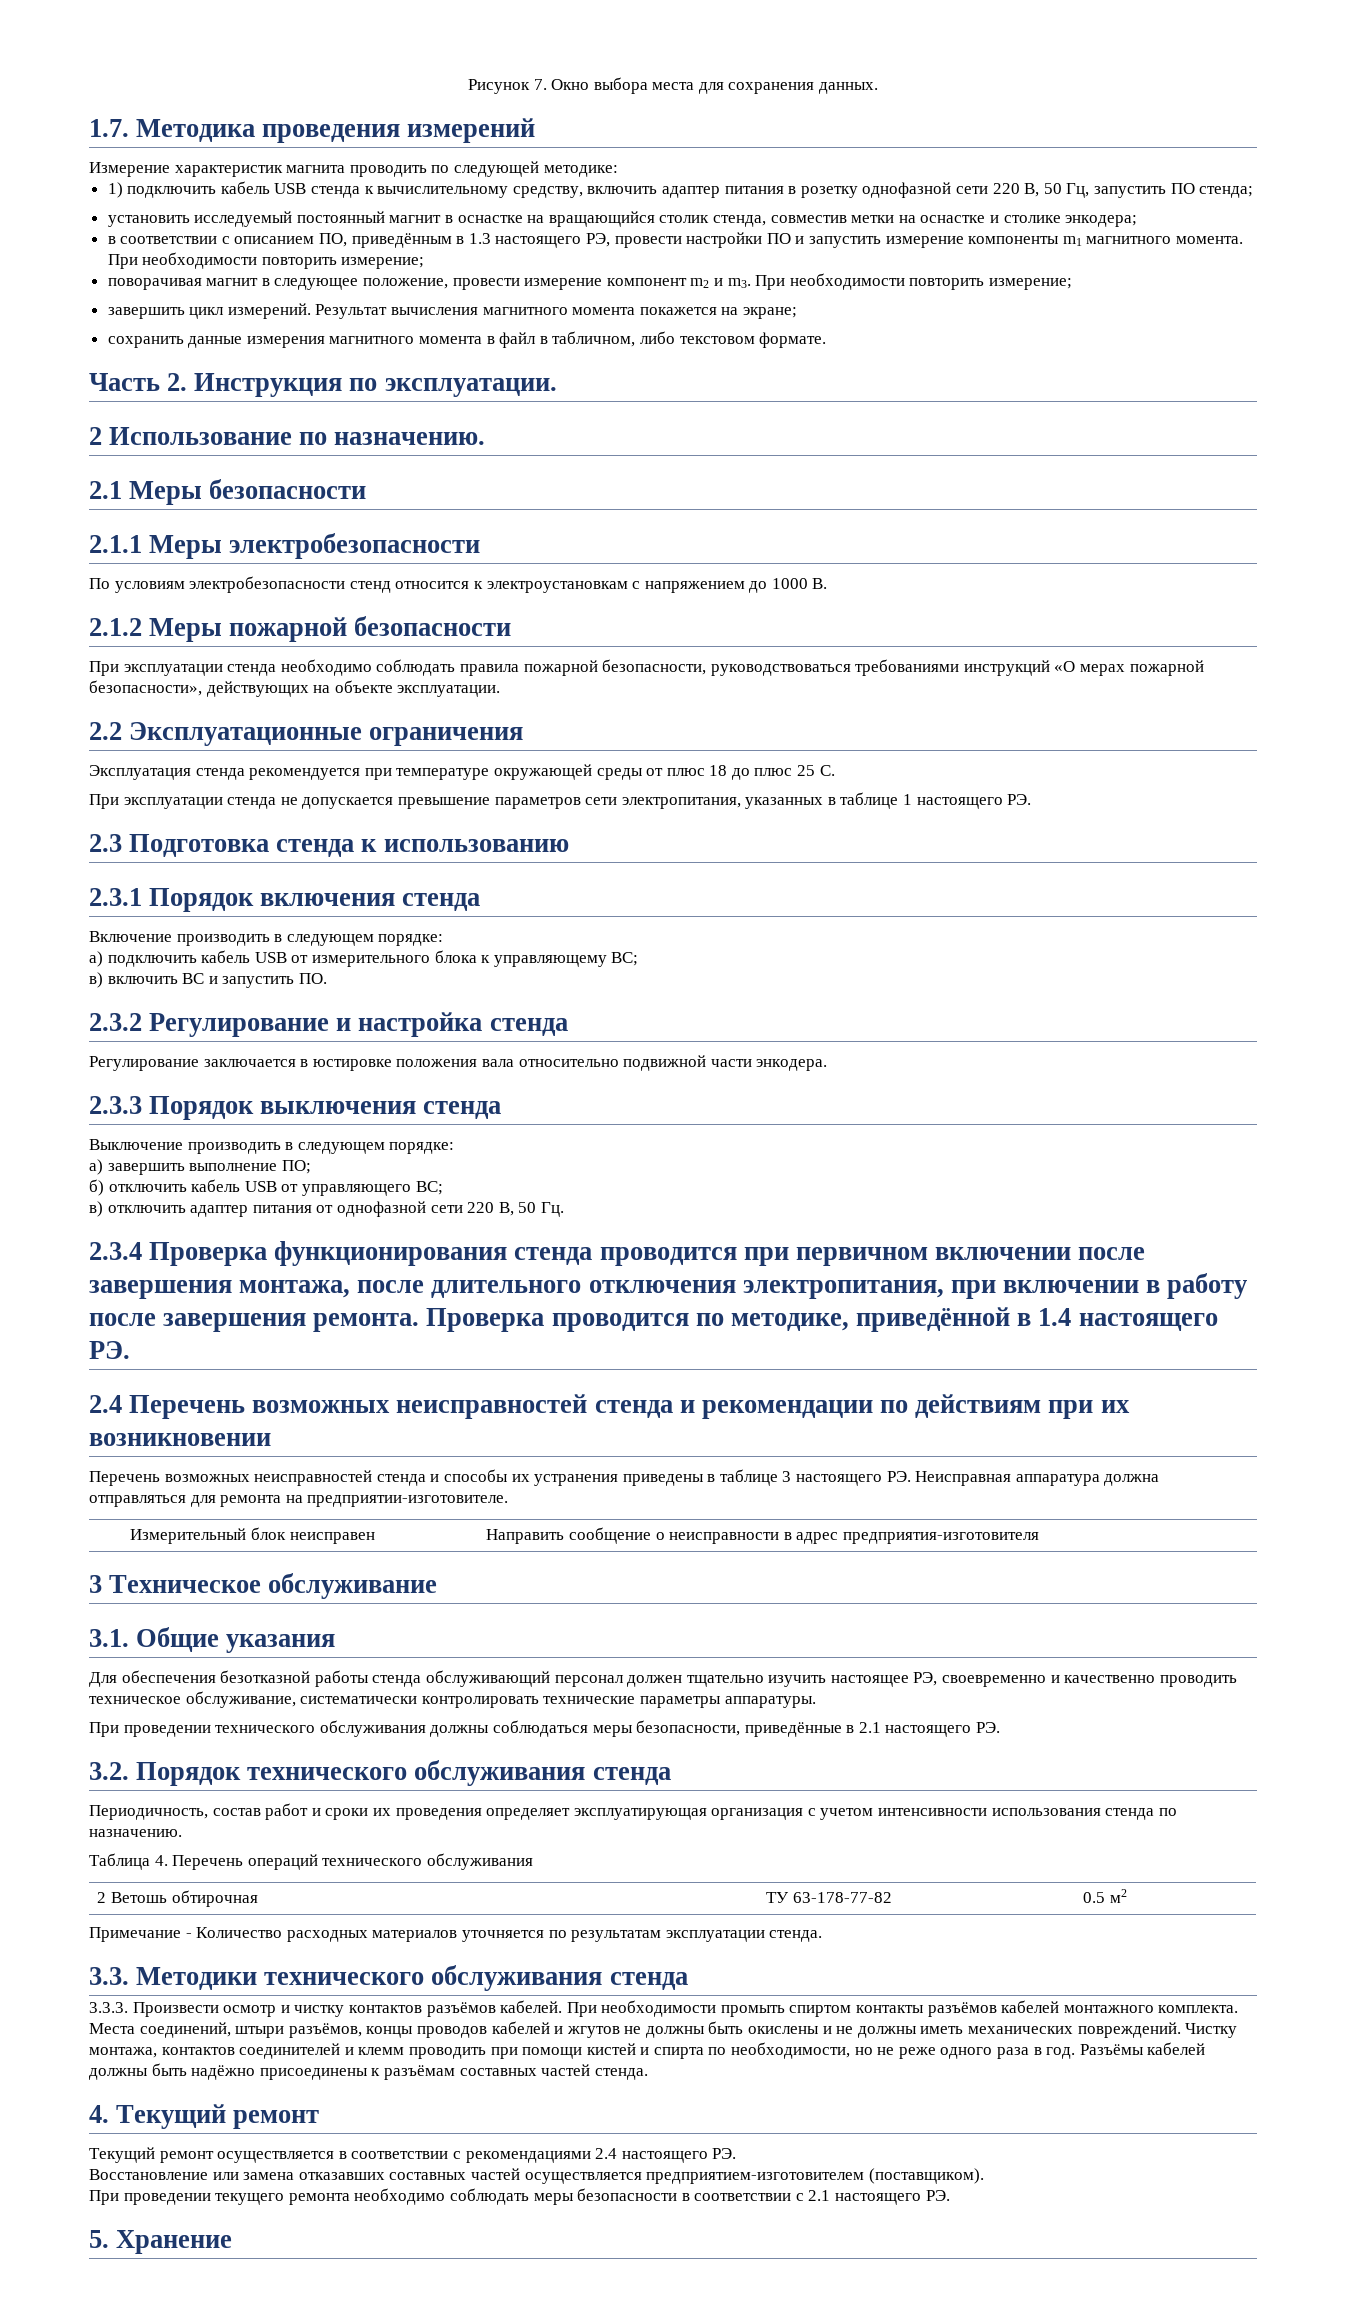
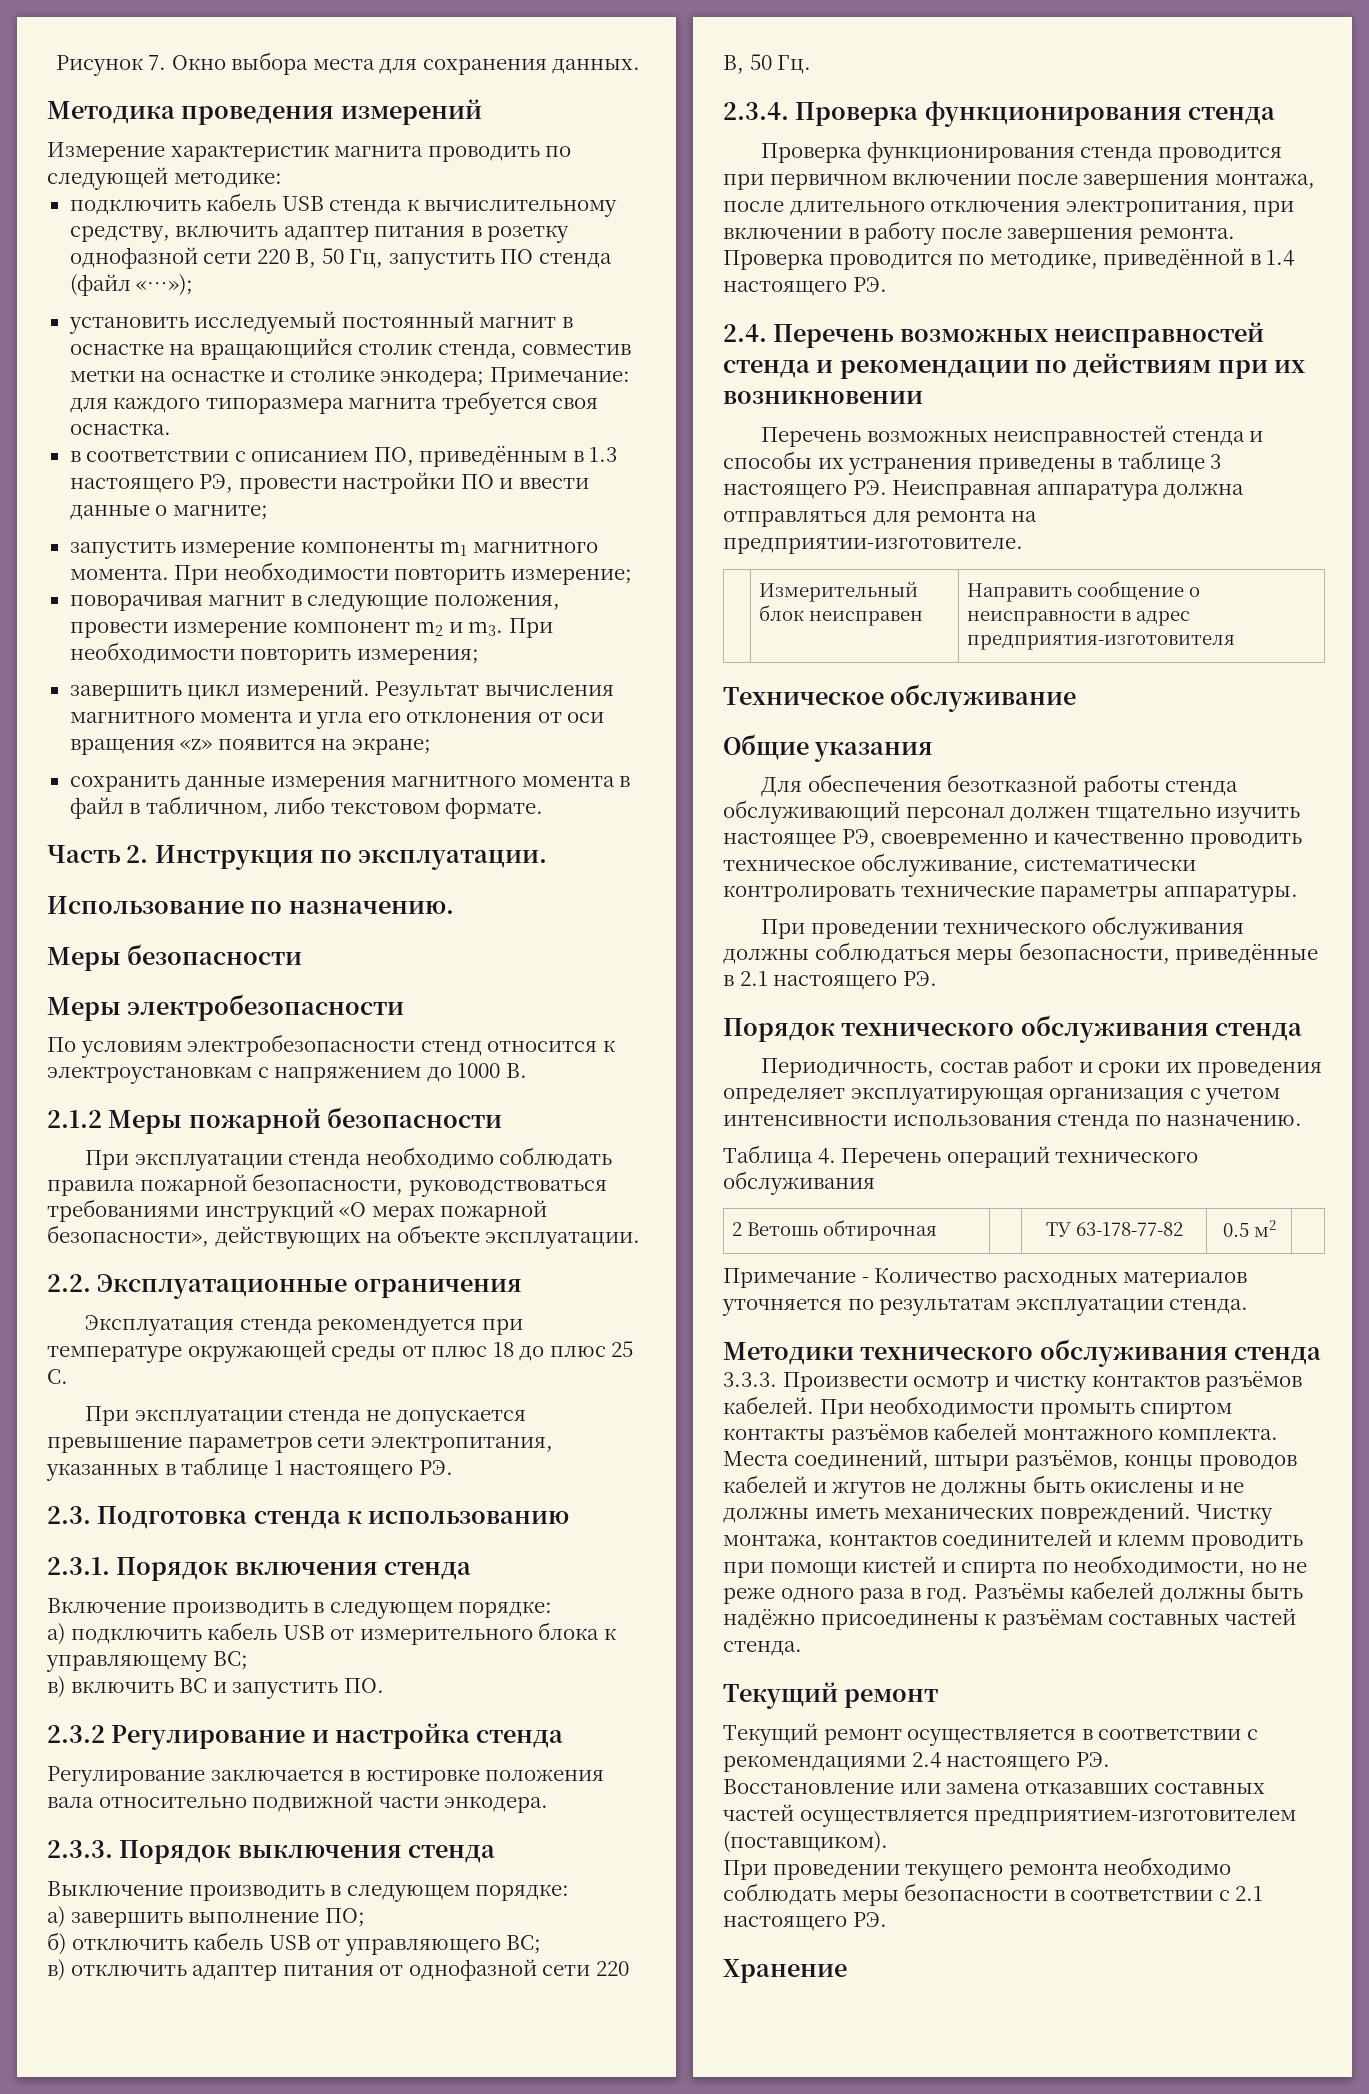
- 1.7. Методика проведения измерений
+ Методика проведения измерений
- 1) подключить кабель USB стенда к вычислительному средству, включить адаптер питания в розетку однофазной сети 220 В, 50 Гц, запустить ПО стенда;
+ подключить кабель USB стенда к вычислительному средству, включить адаптер питания в розетку однофазной сети 220 В, 50 Гц, запустить ПО стенда (файл «…»);
- установить исследуемый постоянный магнит в оснастке на вращающийся столик стенда, совместив метки на оснастке и столике энкодера;
+ установить исследуемый постоянный магнит в оснастке на вращающийся столик стенда, совместив метки на оснастке и столике энкодера; Примечание: для каждого типоразмера магнита требуется своя оснастка.
- в соответствии с описанием ПО, приведённым в 1.3 настоящего РЭ, провести настройки ПО и запустить измерение компоненты m1 магнитного момента.
+ в соответствии с описанием ПО, приведённым в 1.3 настоящего РЭ, провести настройки ПО и ввести данные о магните;
+ запустить измерение компоненты m1 магнитного момента.
- поворачивая магнит в следующее положение, провести измерение компонент m2 и m3. При необходимости повторить измерение;
+ поворачивая магнит в следующие положения, провести измерение компонент m2 и m3. При необходимости повторить измерения;
- Результат вычисления магнитного момента покажется на экране;
+ Результат вычисления магнитного момента и угла его отклонения от оси вращения «z» появится на экране;
- 2 Использование по назначению.
+ Использование по назначению.
- 2.1 Меры безопасности
+ Меры безопасности
- 2.1.1 Меры электробезопасности
+ Меры электробезопасности
- 2.2 Эксплуатационные ограничения
+ 2.2. Эксплуатационные ограничения
- 2.3 Подготовка стенда к использованию
+ 2.3. Подготовка стенда к использованию
- 2.3.1 Порядок включения стенда
+ 2.3.1. Порядок включения стенда
- 2.3.3 Порядок выключения стенда
+ 2.3.3. Порядок выключения стенда
- 2.3.4 Проверка функционирования стенда проводится при первичном включении после завершения монтажа, после длительного отключения электропитания, при включении в работу после завершения ремонта.
+ 2.3.4. Проверка функционирования стенда
+ Проверка функционирования стенда проводится при первичном включении после завершения монтажа, после длительного отключения электропитания, при включении в работу после завершения ремонта.
- 2.4 Перечень возможных неисправностей стенда и рекомендации по действиям при их возникновении
+ 2.4. Перечень возможных неисправностей стенда и рекомендации по действиям при их возникновении
- 3 Техническое обслуживание
+ Техническое обслуживание
- 3.1. Общие указания
+ Общие указания
- 3.2. Порядок технического обслуживания стенда
+ Порядок технического обслуживания стенда
- 3.3. Методики технического обслуживания стенда
+ Методики технического обслуживания стенда
  Разъёмы кабелей должны быть надёжно присоединены к разъёмам составных частей стенда.
- 4. Текущий ремонт
+ Текущий ремонт
- 5. Хранение
+ Хранение

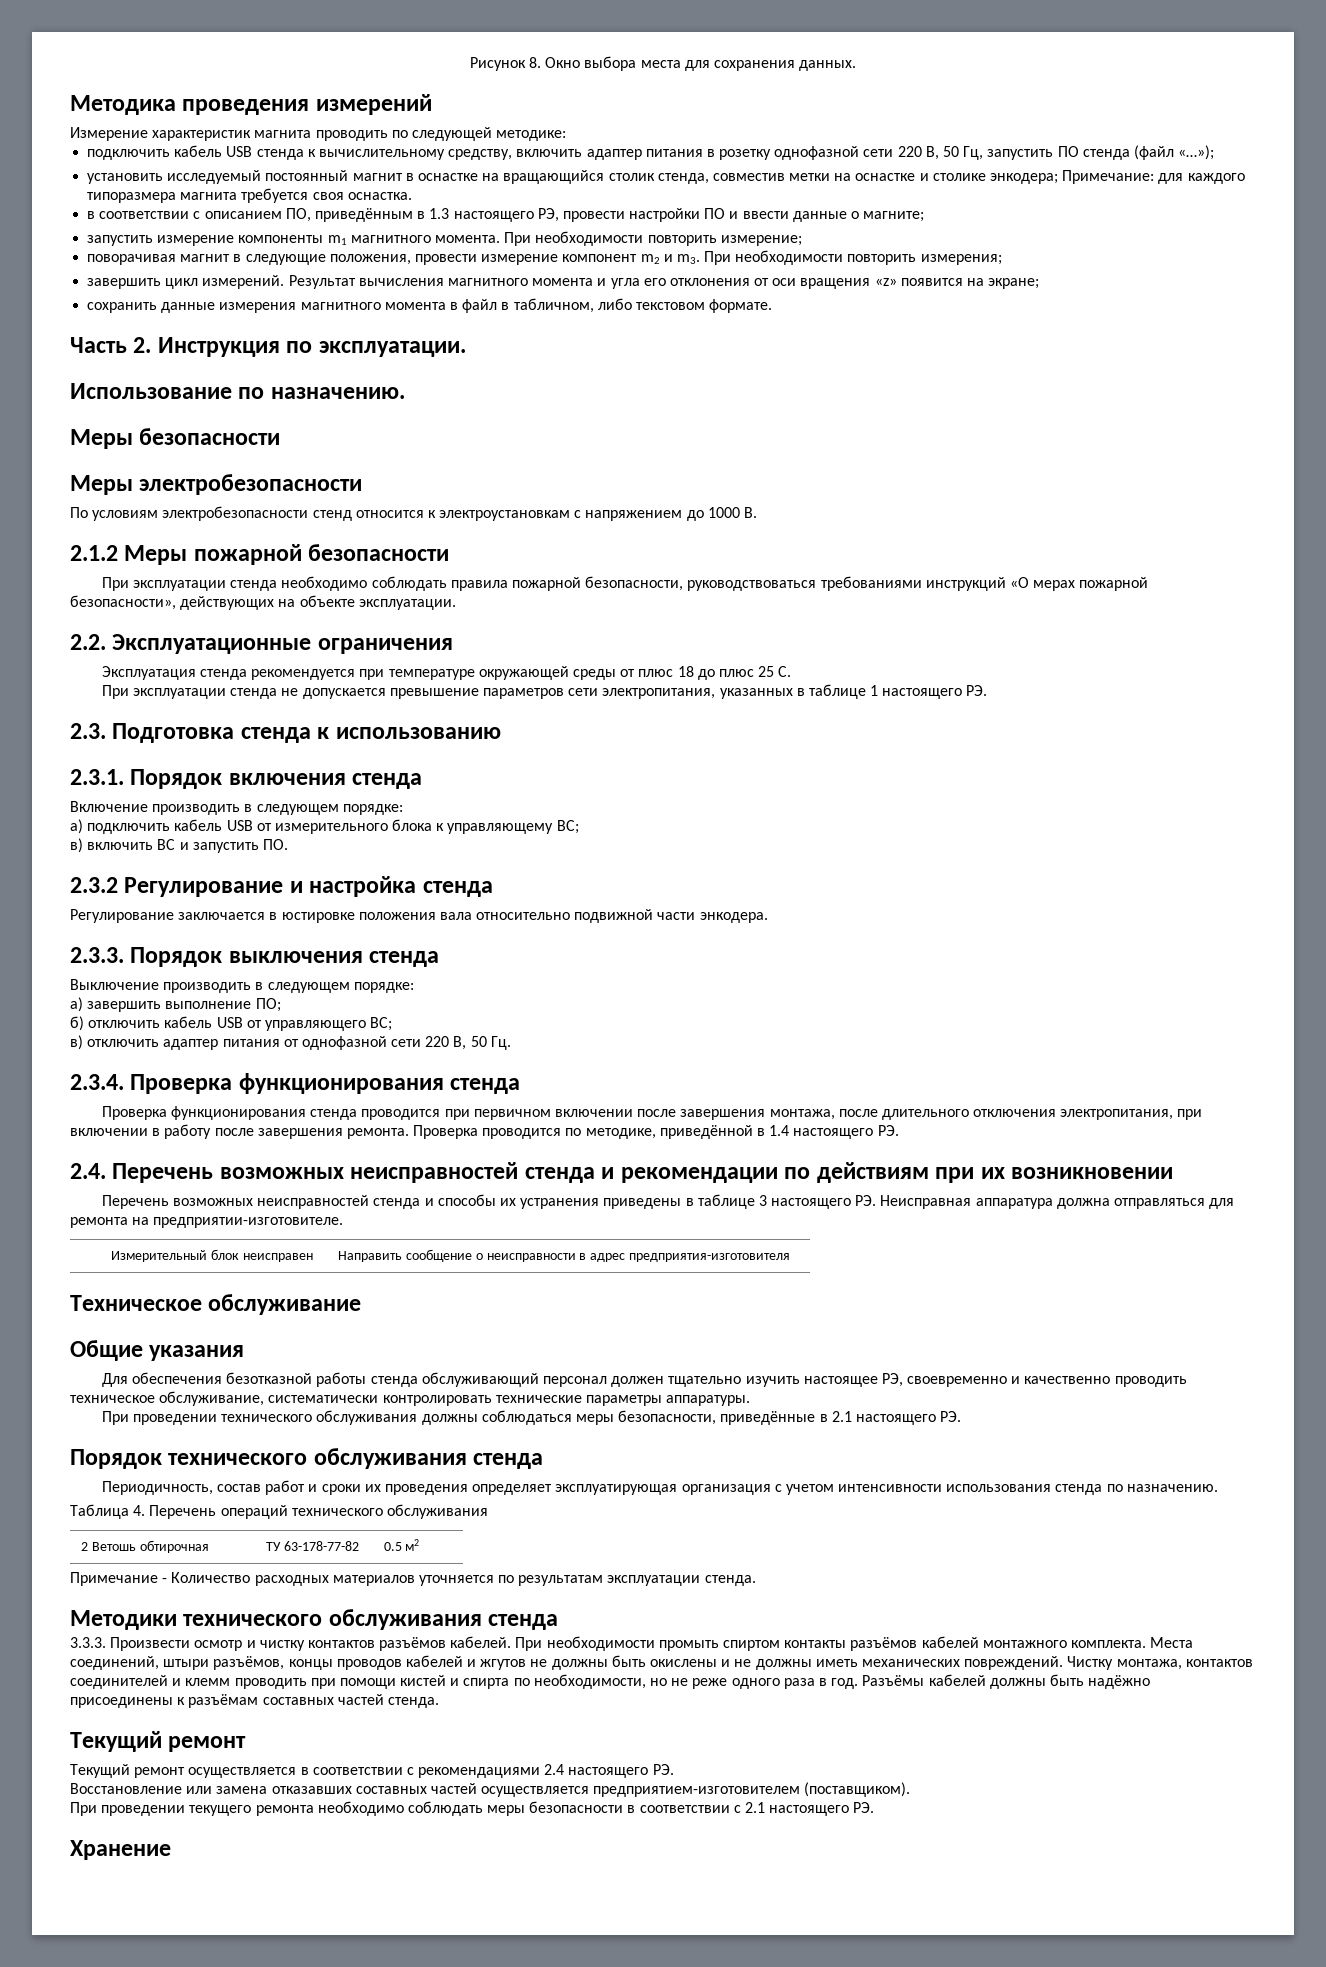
- Рисунок 7. Окно выбора места для сохранения данных.
+ Рисунок 8. Окно выбора места для сохранения данных.

